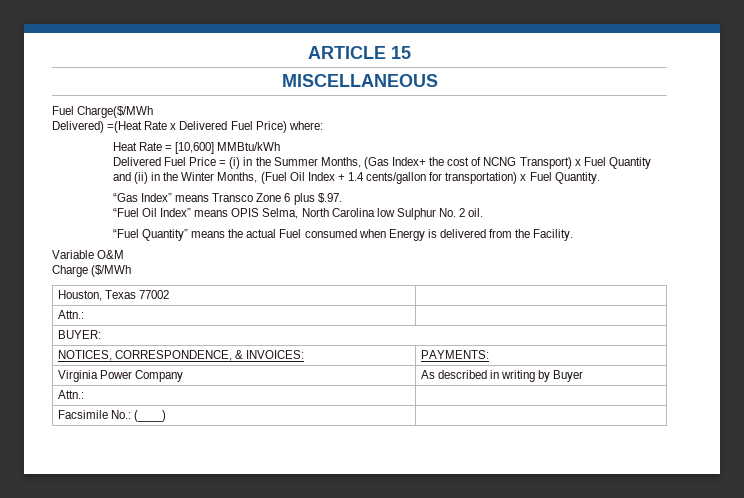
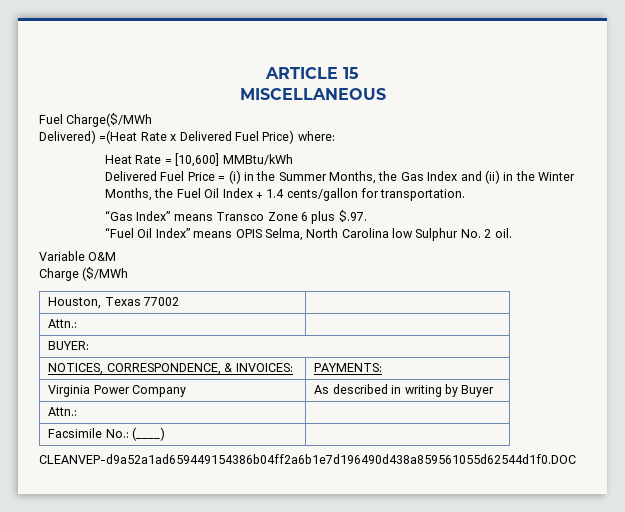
- Delivered Fuel Price = (i) in the Summer Months, (Gas Index+ the cost of NCNG Transport) x Fuel Quantity and (ii) in the Winter Months, (Fuel Oil Index + 1.4 cents/gallon for transportation) x Fuel Quantity.
+ Delivered Fuel Price = (i) in the Summer Months, the Gas Index and (ii) in the Winter Months, the Fuel Oil Index + 1.4 cents/gallon for transportation.
- “Fuel Quantity” means the actual Fuel consumed when Energy is delivered from the Facility.
+ CLEANVEP-d9a52a1ad659449154386b04ff2a6b1e7d196490d438a859561055d62544d1f0.DOC

